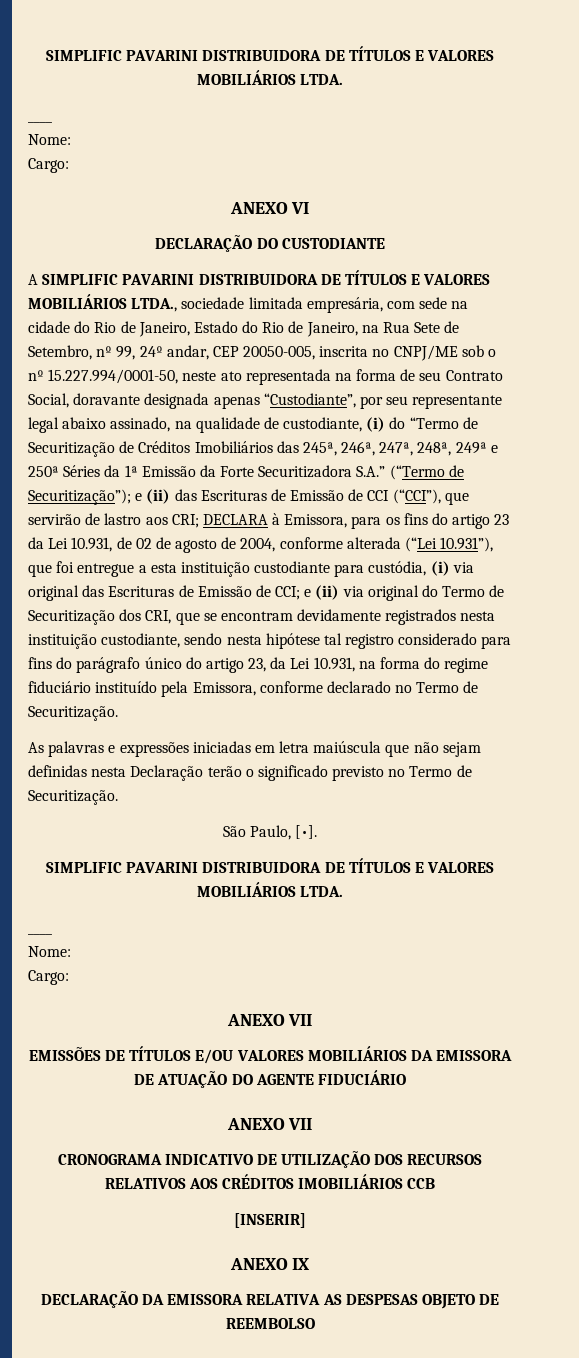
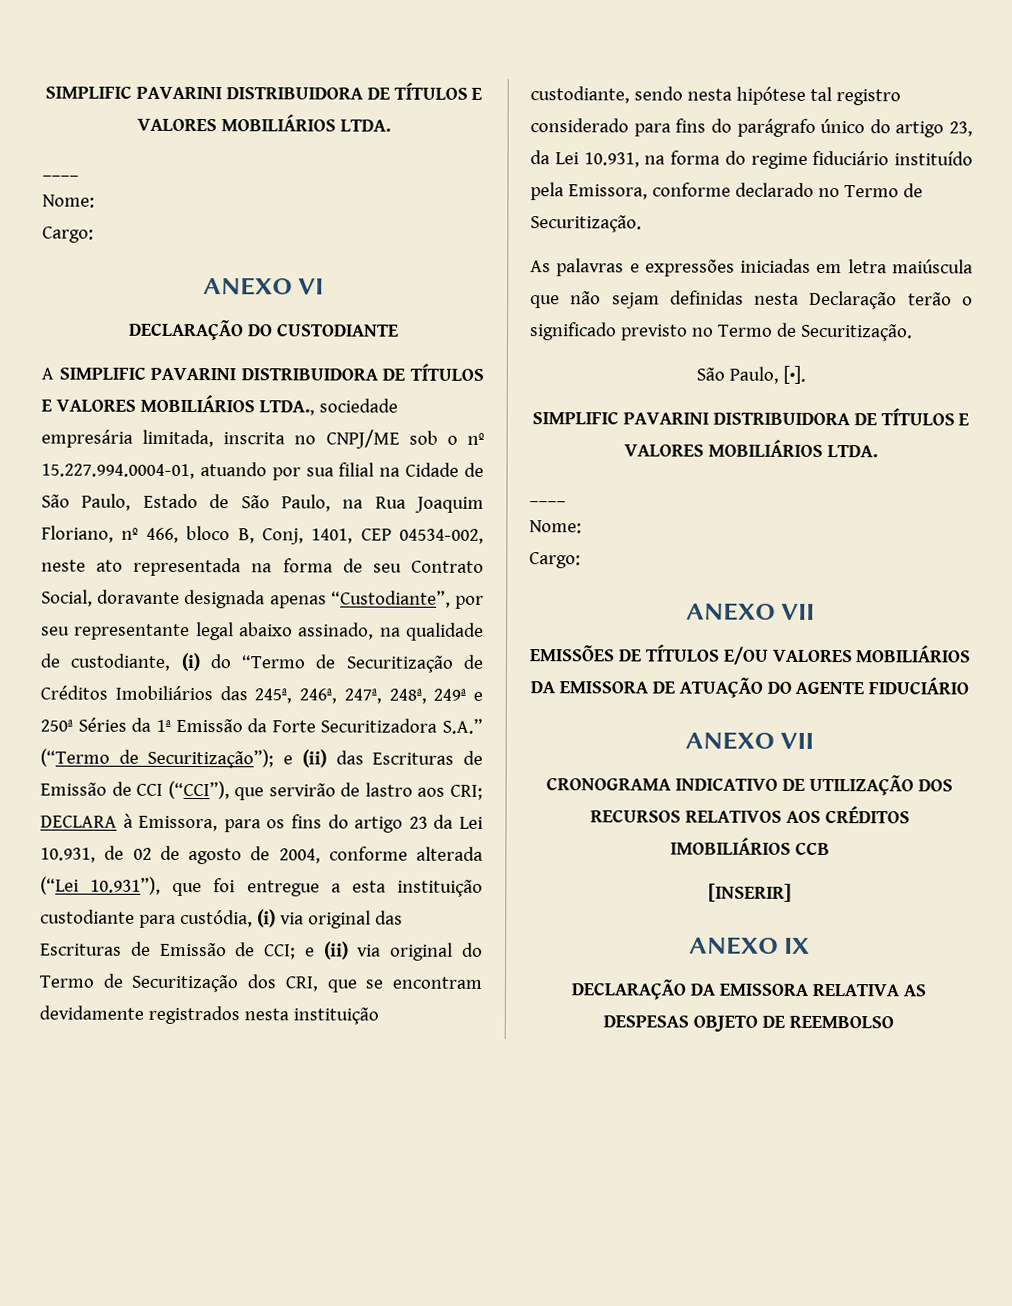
- A SIMPLIFIC PAVARINI DISTRIBUIDORA DE TÍTULOS E VALORES MOBILIÁRIOS LTDA., sociedade limitada empresária, com sede na cidade do Rio de Janeiro, Estado do Rio de Janeiro, na Rua Sete de Setembro, nº 99, 24º andar, CEP 20050-005, inscrita no CNPJ/ME sob o nº 15.227.994/0001-50, neste ato representada na forma de seu Contrato Social, doravante designada apenas “Custodiante”, por seu representante legal abaixo assinado, na qualidade de custodiante, (i) do “Termo de Securitização de Créditos Imobiliários das 245ª, 246ª, 247ª, 248ª, 249ª e 250ª Séries da 1ª Emissão da Forte Securitizadora S.A.” (“Termo de Securitização”);
+ A SIMPLIFIC PAVARINI DISTRIBUIDORA DE TÍTULOS E VALORES MOBILIÁRIOS LTDA., sociedade empresária limitada, inscrita no CNPJ/ME sob o nº 15.227.994.0004-01, atuando por sua filial na Cidade de São Paulo, Estado de São Paulo, na Rua Joaquim Floriano, nº 466, bloco B, Conj, 1401, CEP 04534-002, neste ato representada na forma de seu Contrato Social, doravante designada apenas “Custodiante”, por seu representante legal abaixo assinado, na qualidade de custodiante, (i) do “Termo de Securitização de Créditos Imobiliários das 245ª, 246ª, 247ª, 248ª, 249ª e 250ª Séries da 1ª Emissão da Forte Securitizadora S.A.” (“Termo de Securitização”);

